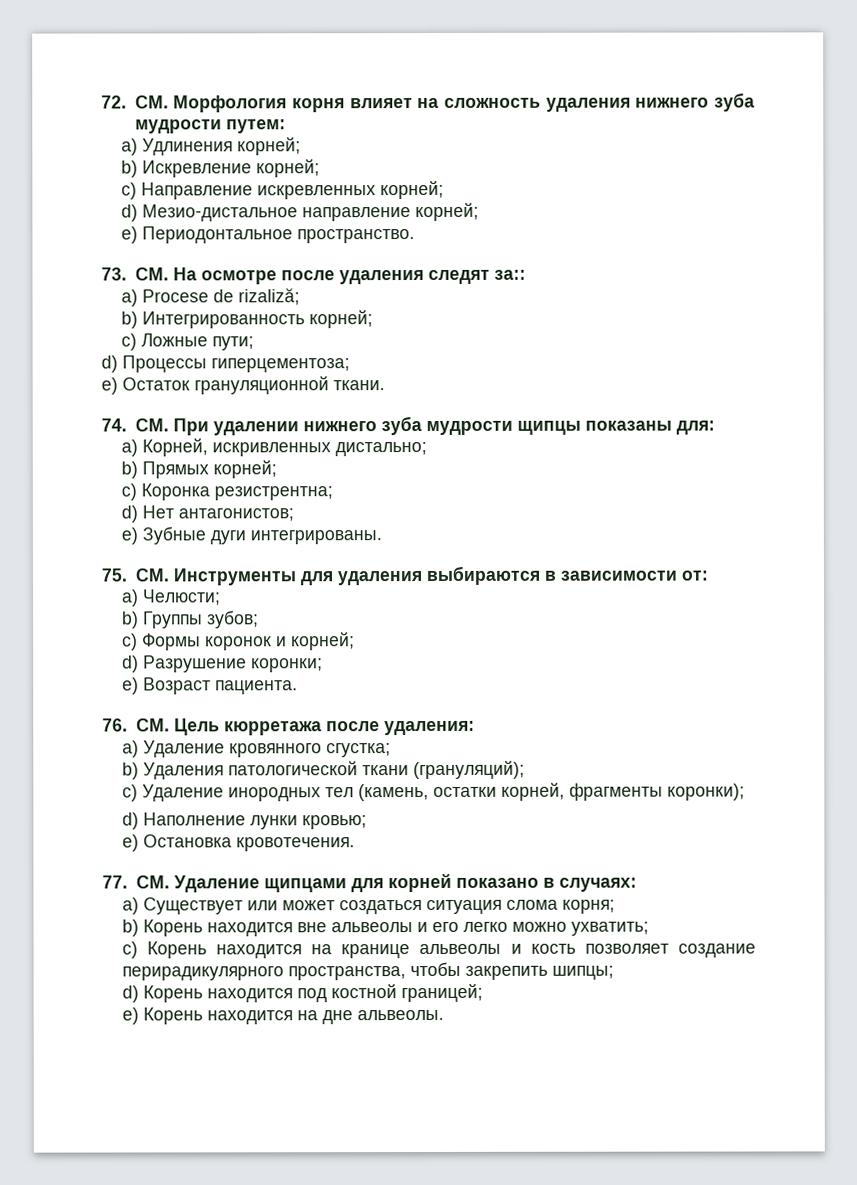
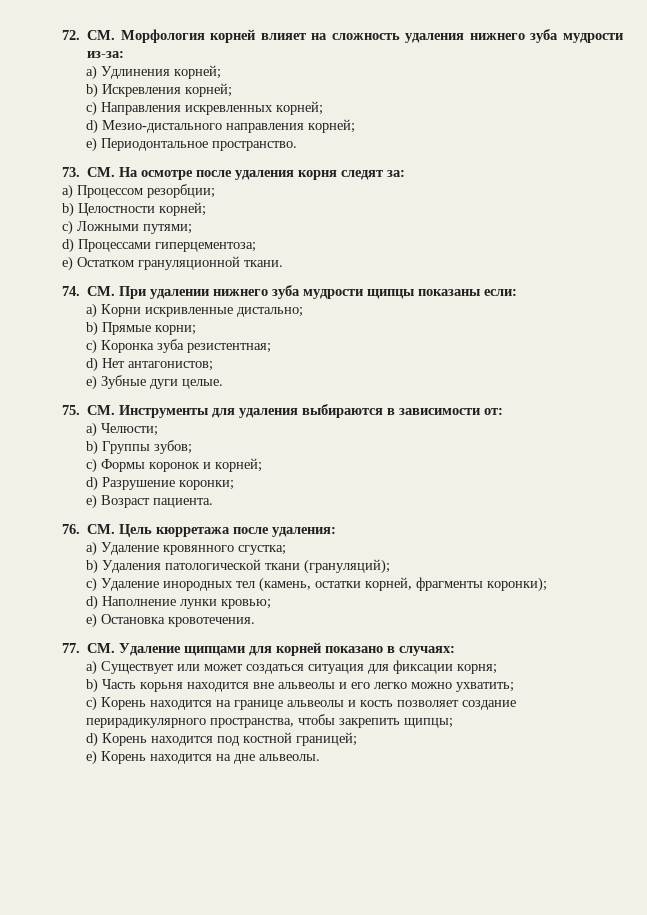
- 72. CM. Морфология корня влияет на сложность удаления нижнего зуба мудрости путем:
+ 72. CM. Морфология корней влияет на сложность удаления нижнего зуба мудрости из-за:
- b) Искревление корней;
- c) Направление искревленных корней;
+ b) Искревления корней;
+ c) Направления искревленных корней;
- d) Мезио-дистальное направление корней;
+ d) Мезио-дистального направления корней;
- 73. CM. На осмотре после удаления следят за::
- a) Procese de rizaliză;
- b) Интегрированность корней;
- c) Ложные пути;
- d) Процессы гиперцементоза;
+ 73. CM. На осмотре после удаления корня следят за:
+ a) Процессом резорбции;
+ b) Целостности корней;
+ c) Ложными путями;
+ d) Процессами гиперцементоза;
- e) Остаток грануляционной ткани.
+ e) Остатком грануляционной ткани.
- 74. CM. При удалении нижнего зуба мудрости щипцы показаны для:
- a) Корней, искривленных дистально;
+ 74. CM. При удалении нижнего зуба мудрости щипцы показаны если:
+ a) Корни искривленные дистально;
- b) Прямых корней;
+ b) Прямые корни;
- c) Коронка резистрентна;
+ c) Коронка зуба резистентная;
- e) Зубные дуги интегрированы.
+ e) Зубные дуги целые.
- a) Существует или может создаться ситуация слома корня;
+ a) Существует или может создаться ситуация для фиксации корня;
- b) Корень находится вне альвеолы и его легко можно ухватить;
+ b) Часть корьня находится вне альвеолы и его легко можно ухватить;
- c) Корень находится на кранице альвеолы и кость позволяет создание перирадикулярного пространства, чтобы закрепить шипцы;
+ c) Корень находится на границе альвеолы и кость позволяет создание перирадикулярного пространства, чтобы закрепить щипцы;

